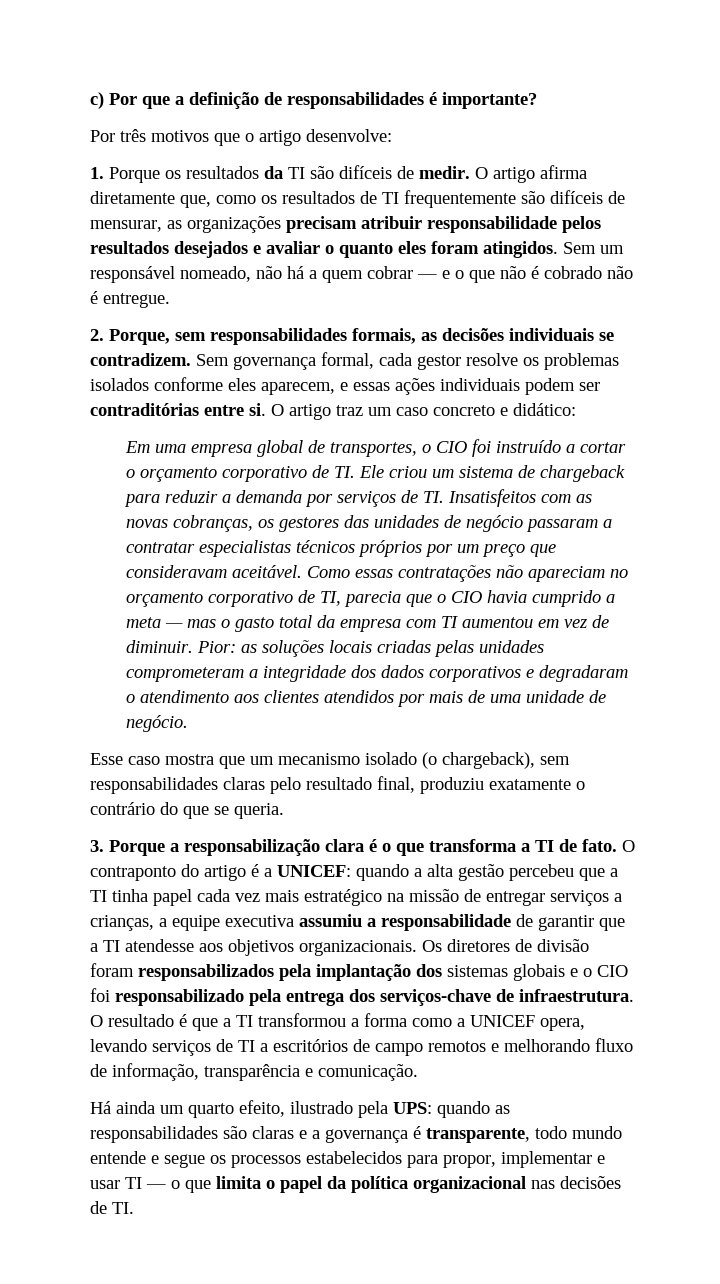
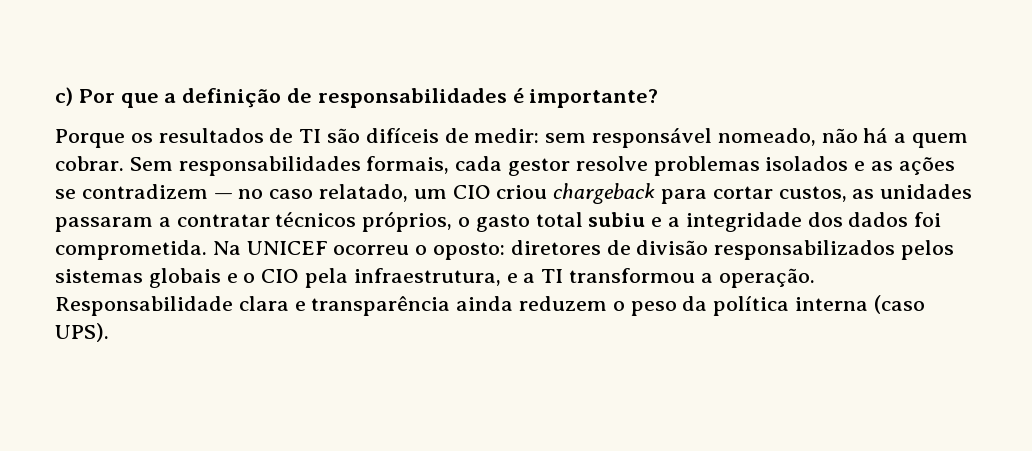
- Por três motivos que o artigo desenvolve:
- 1. Porque os resultados da TI são difíceis de medir. O artigo afirma diretamente que, como os resultados de TI frequentemente são difíceis de mensurar, as organizações precisam atribuir responsabilidade pelos resultados desejados e avaliar o quanto eles foram atingidos. Sem um responsável nomeado, não há a quem cobrar — e o que não é cobrado não é entregue.
- 2. Porque, sem responsabilidades formais, as decisões individuais se contradizem. Sem governança formal, cada gestor resolve os problemas isolados conforme eles aparecem, e essas ações individuais podem ser contraditórias entre si. O artigo traz um caso concreto e didático:
- Em uma empresa global de transportes, o CIO foi instruído a cortar o orçamento corporativo de TI. Ele criou um sistema de chargeback para reduzir a demanda por serviços de TI. Insatisfeitos com as novas cobranças, os gestores das unidades de negócio passaram a contratar especialistas técnicos próprios por um preço que consideravam aceitável. Como essas contratações não apareciam no orçamento corporativo de TI, parecia que o CIO havia cumprido a meta — mas o gasto total da empresa com TI aumentou em vez de diminuir. Pior: as soluções locais criadas pelas unidades comprometeram a integridade dos dados corporativos e degradaram o atendimento aos clientes atendidos por mais de uma unidade de negócio.
- Esse caso mostra que um mecanismo isolado (o chargeback), sem responsabilidades claras pelo resultado final, produziu exatamente o contrário do que se queria.
- 3. Porque a responsabilização clara é o que transforma a TI de fato. O contraponto do artigo é a UNICEF: quando a alta gestão percebeu que a TI tinha papel cada vez mais estratégico na missão de entregar serviços a crianças, a equipe executiva assumiu a responsabilidade de garantir que a TI atendesse aos objetivos organizacionais. Os diretores de divisão foram responsabilizados pela implantação dos sistemas globais e o CIO foi responsabilizado pela entrega dos serviços-chave de infraestrutura. O resultado é que a TI transformou a forma como a UNICEF opera, levando serviços de TI a escritórios de campo remotos e melhorando fluxo de informação, transparência e comunicação.
- Há ainda um quarto efeito, ilustrado pela UPS: quando as responsabilidades são claras e a governança é transparente, todo mundo entende e segue os processos estabelecidos para propor, implementar e usar TI — o que limita o papel da política organizacional nas decisões de TI.
+ Porque os resultados de TI são difíceis de medir: sem responsável nomeado, não há a quem cobrar. Sem responsabilidades formais, cada gestor resolve problemas isolados e as ações se contradizem — no caso relatado, um CIO criou chargeback para cortar custos, as unidades passaram a contratar técnicos próprios, o gasto total subiu e a integridade dos dados foi comprometida. Na UNICEF ocorreu o oposto: diretores de divisão responsabilizados pelos sistemas globais e o CIO pela infraestrutura, e a TI transformou a operação. Responsabilidade clara e transparência ainda reduzem o peso da política interna (caso UPS).

